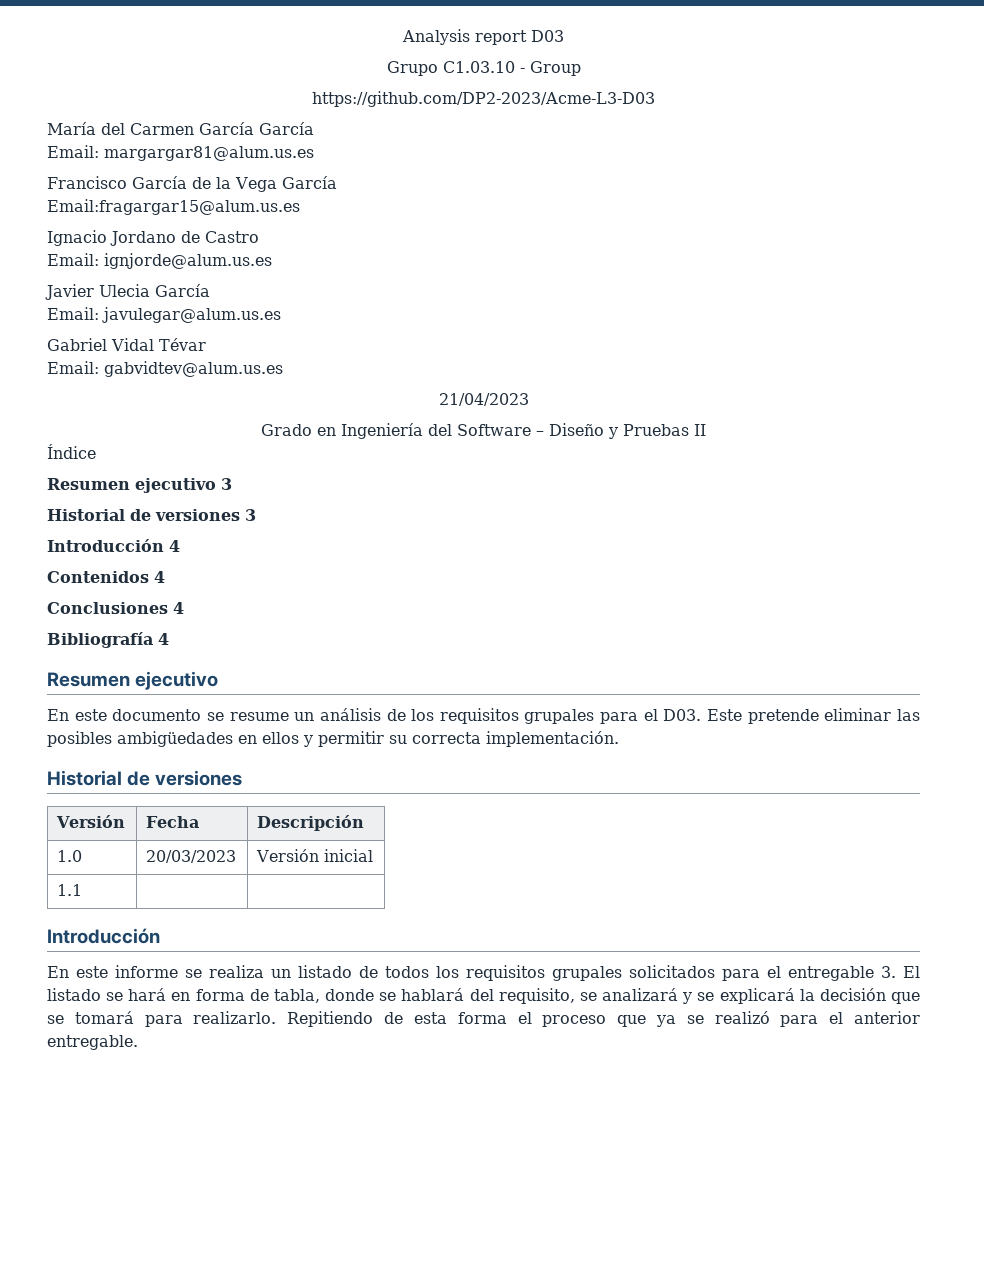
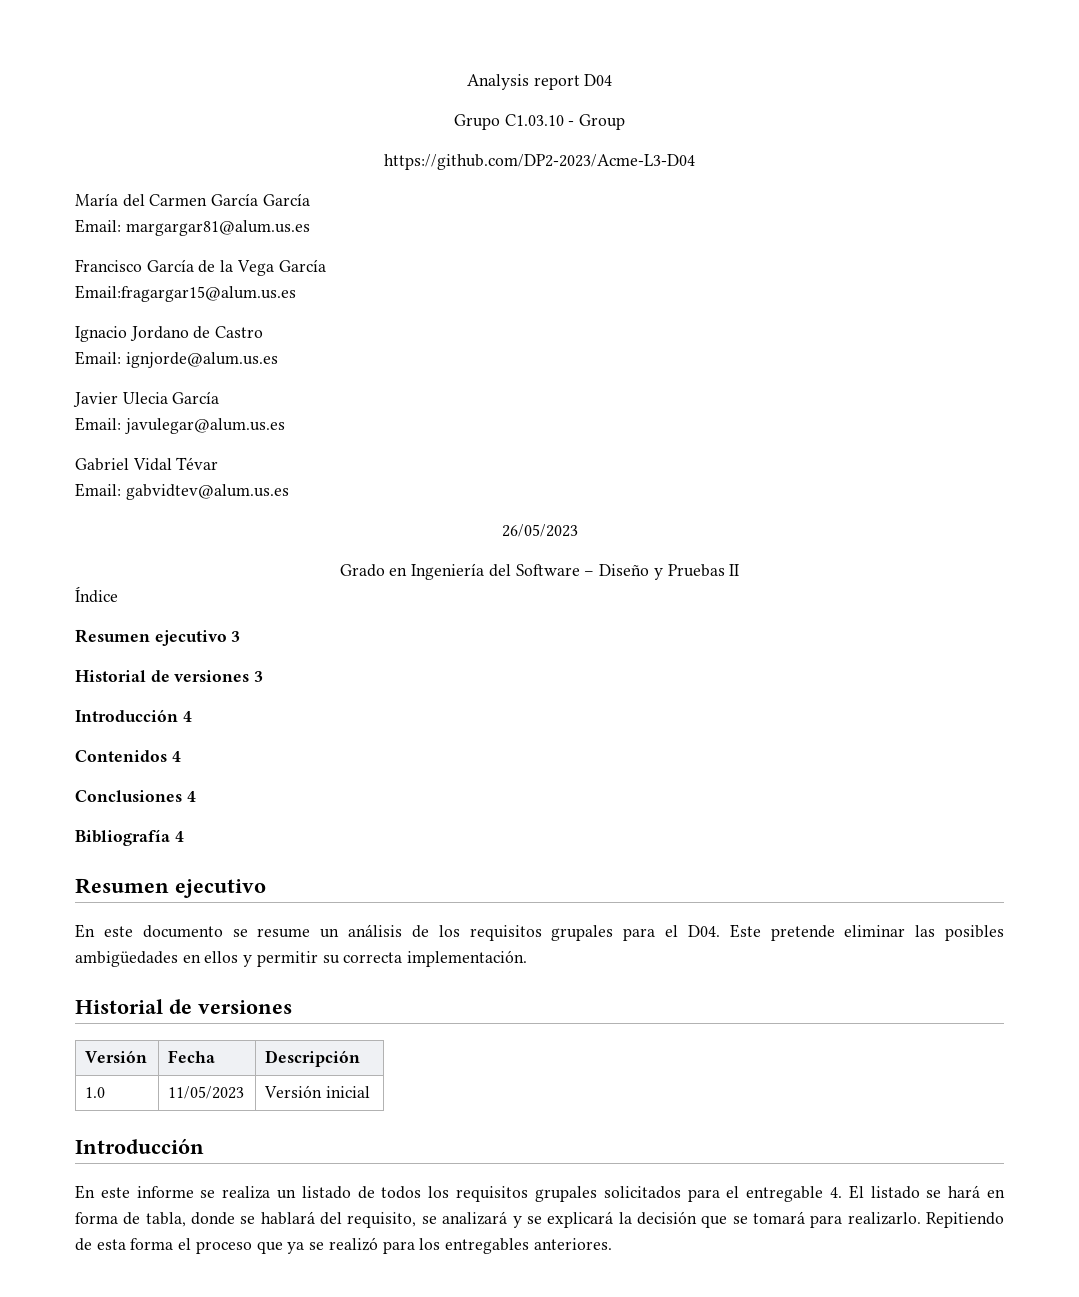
- Analysis report D03
+ Analysis report D04
- https://github.com/DP2-2023/Acme-L3-D03
+ https://github.com/DP2-2023/Acme-L3-D04
- 21/04/2023
+ 26/05/2023
- En este documento se resume un análisis de los requisitos grupales para el D03. Este pretende eliminar las posibles ambigüedades en ellos y permitir su correcta implementación.
+ En este documento se resume un análisis de los requisitos grupales para el D04. Este pretende eliminar las posibles ambigüedades en ellos y permitir su correcta implementación.
- 1.0 | 20/03/2023 | Versión inicial
+ 1.0 | 11/05/2023 | Versión inicial
- 1.1 | |
- En este informe se realiza un listado de todos los requisitos grupales solicitados para el entregable 3. El listado se hará en forma de tabla, donde se hablará del requisito, se analizará y se explicará la decisión que se tomará para realizarlo.
+ En este informe se realiza un listado de todos los requisitos grupales solicitados para el entregable 4. El listado se hará en forma de tabla, donde se hablará del requisito, se analizará y se explicará la decisión que se tomará para realizarlo.
- Repitiendo de esta forma el proceso que ya se realizó para el anterior entregable.
+ Repitiendo de esta forma el proceso que ya se realizó para los entregables anteriores.

